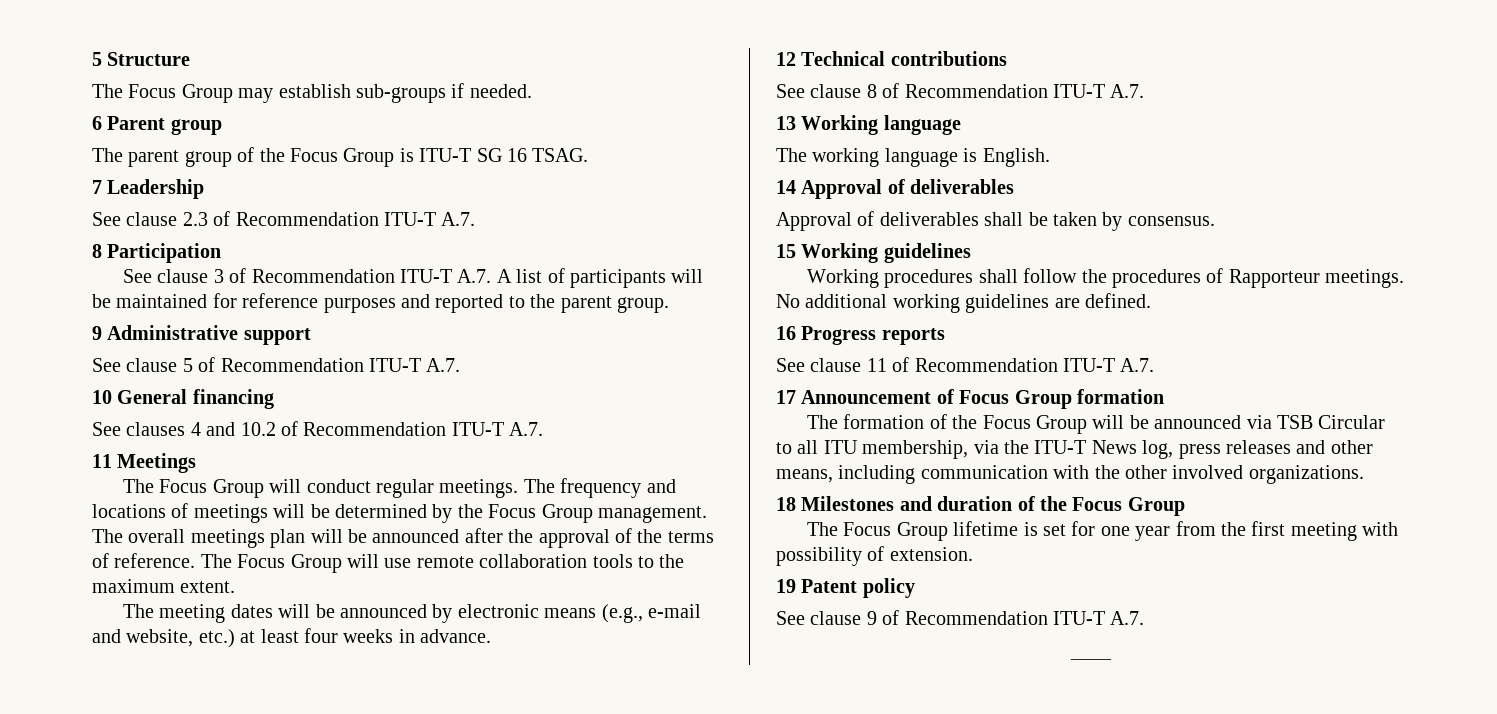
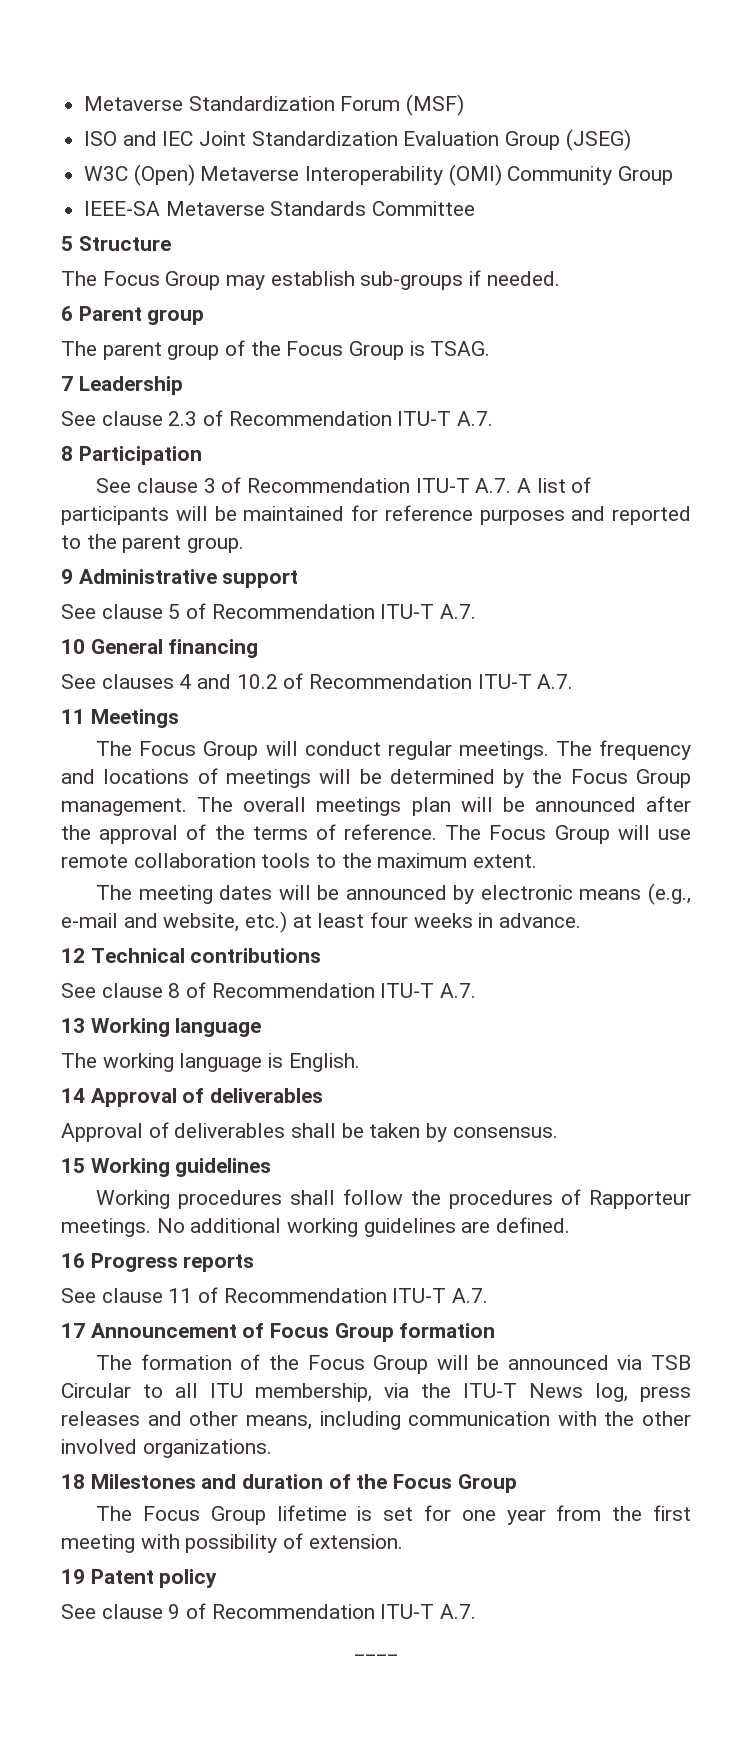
+ Metaverse Standardization Forum (MSF)
+ ISO and IEC Joint Standardization Evaluation Group (JSEG)
+ W3C (Open) Metaverse Interoperability (OMI) Community Group
+ IEEE-SA Metaverse Standards Committee
- The parent group of the Focus Group is ITU-T SG 16 TSAG.
+ The parent group of the Focus Group is TSAG.

